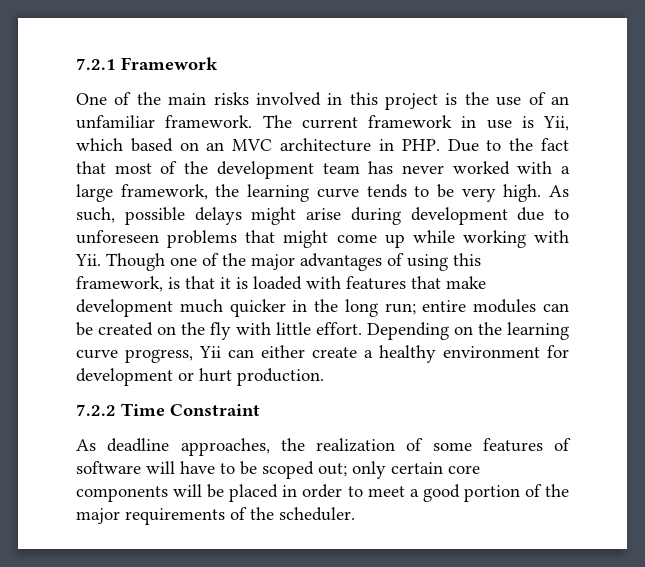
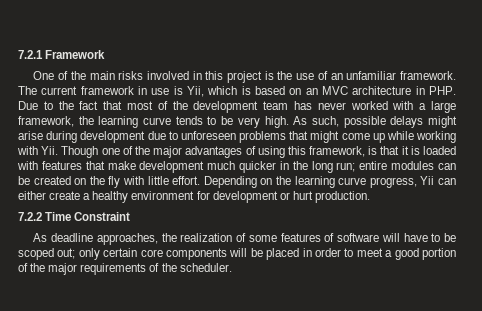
- The current framework in use is Yii, which based on an MVC architecture in PHP. Due to the fact that most of the development team has never worked with a large framework, the learning curve tends to be very high.
+ The current framework in use is Yii, which is based on an MVC architecture in PHP. Due to the fact that most of the development team has never worked with a large framework, the learning curve tends to be very high.

